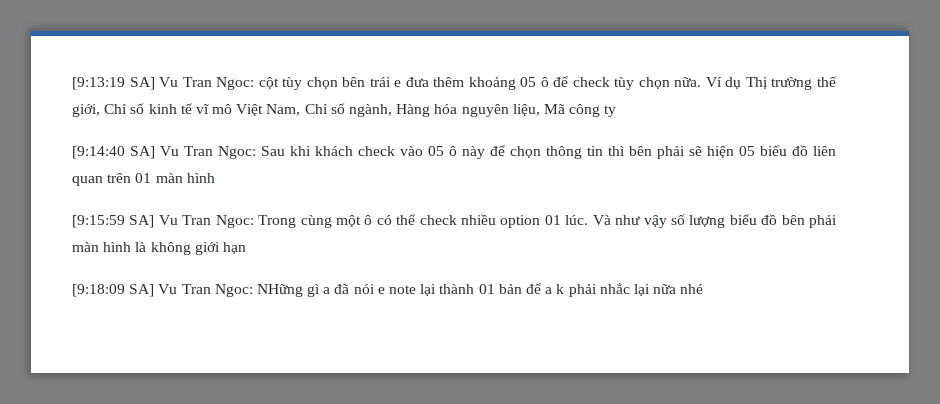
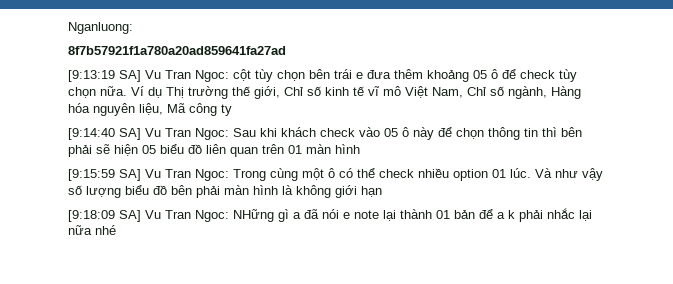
+ Nganluong:
+ 8f7b57921f1a780a20ad859641fa27ad

